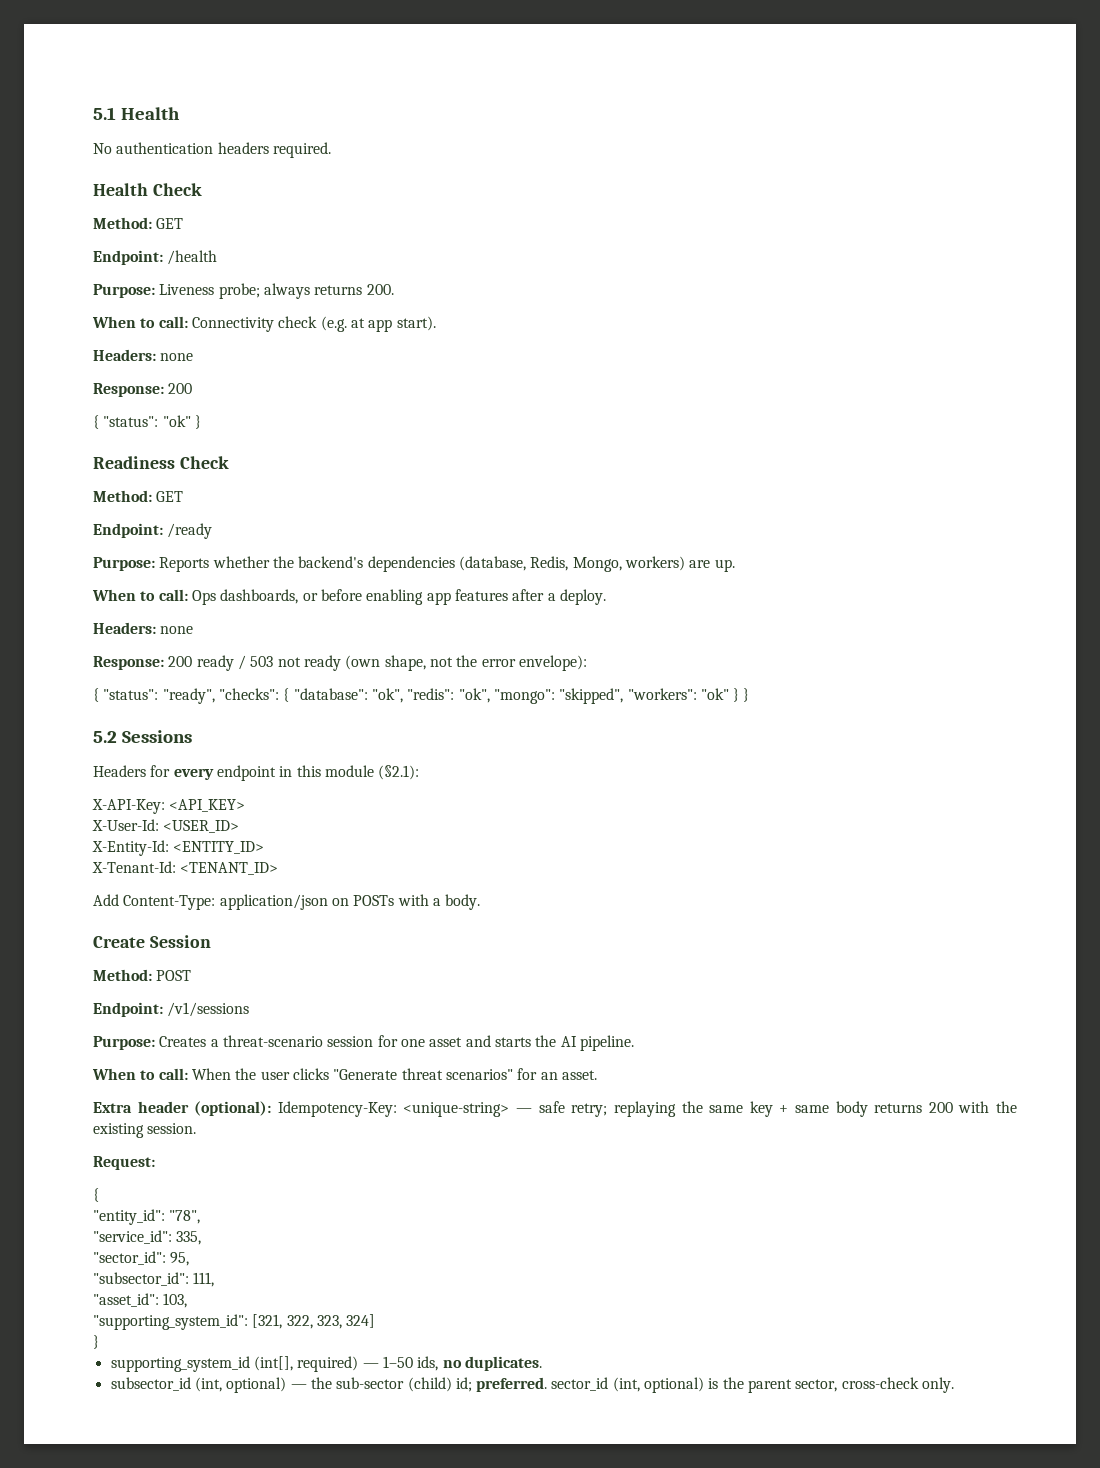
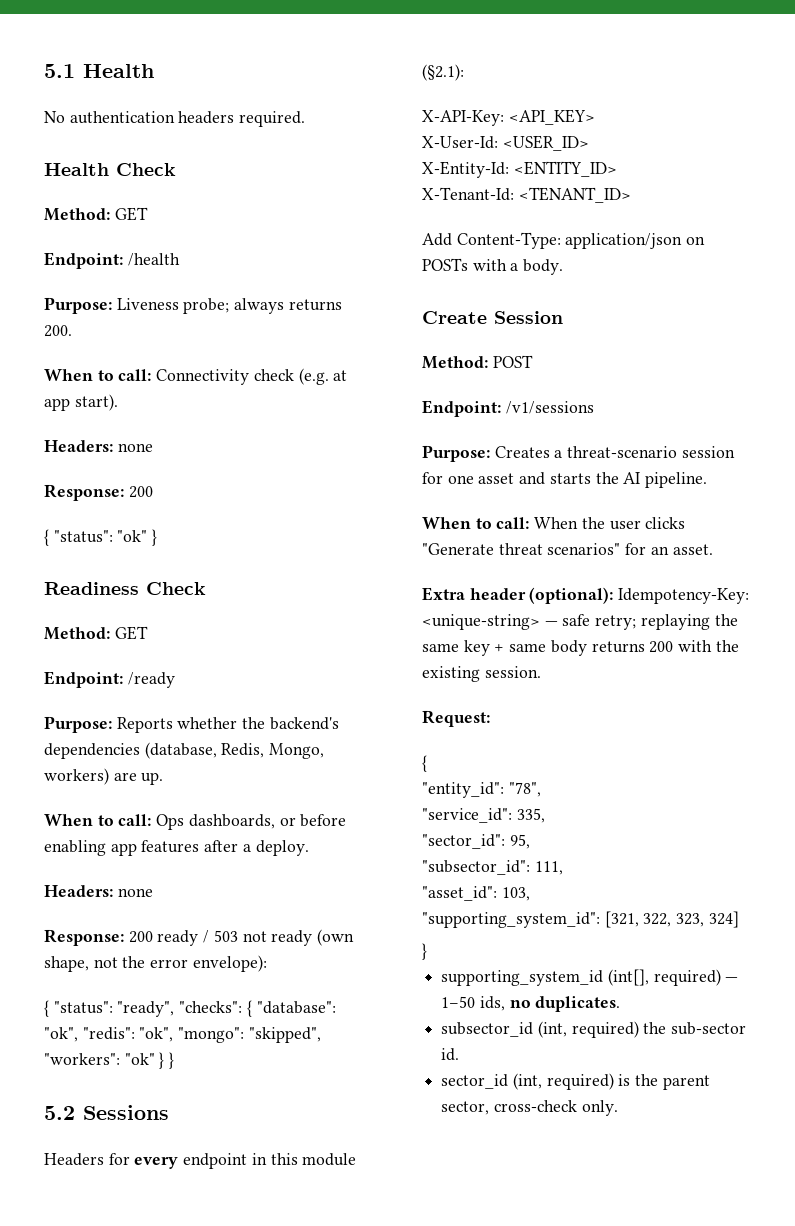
- subsector_id (int, optional) — the sub-sector (child) id; preferred. sector_id (int, optional) is the parent sector, cross-check only.
+ subsector_id (int, required) the sub-sector id.
+ sector_id (int, required) is the parent sector, cross-check only.

